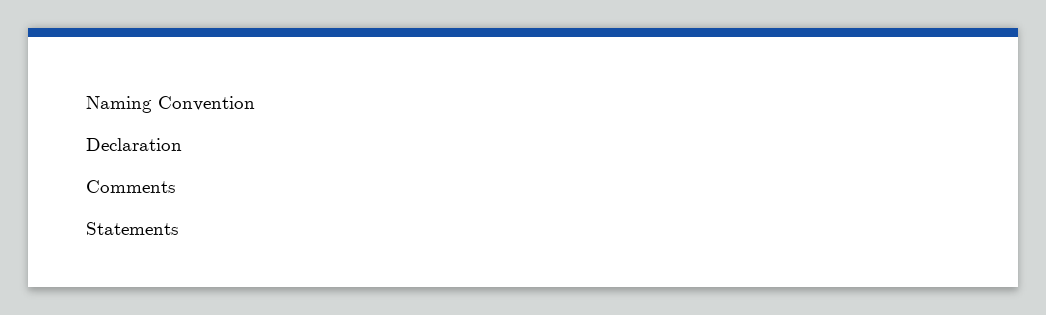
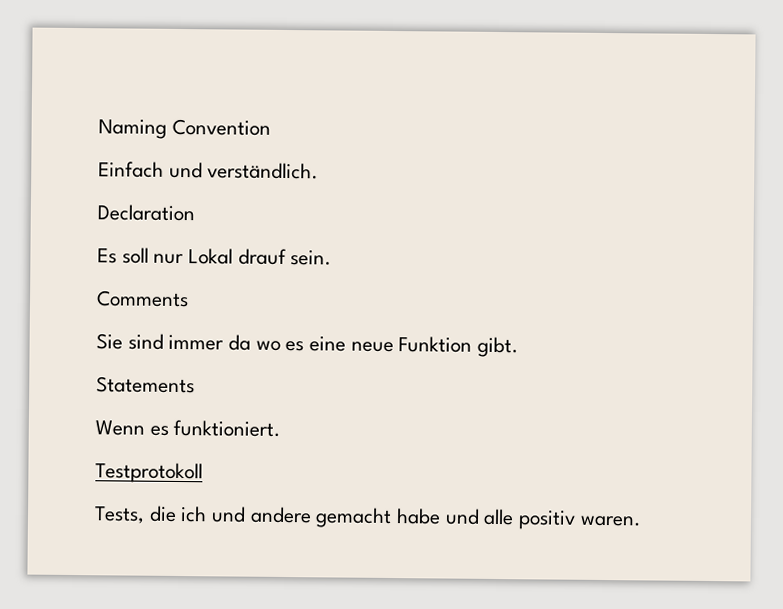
+ Einfach und verständlich.
  Declaration
+ Es soll nur Lokal drauf sein.
  Comments
+ Sie sind immer da wo es eine neue Funktion gibt.
  Statements
+ Wenn es funktioniert.
+ Testprotokoll
+ Tests, die ich und andere gemacht habe und alle positiv waren.

